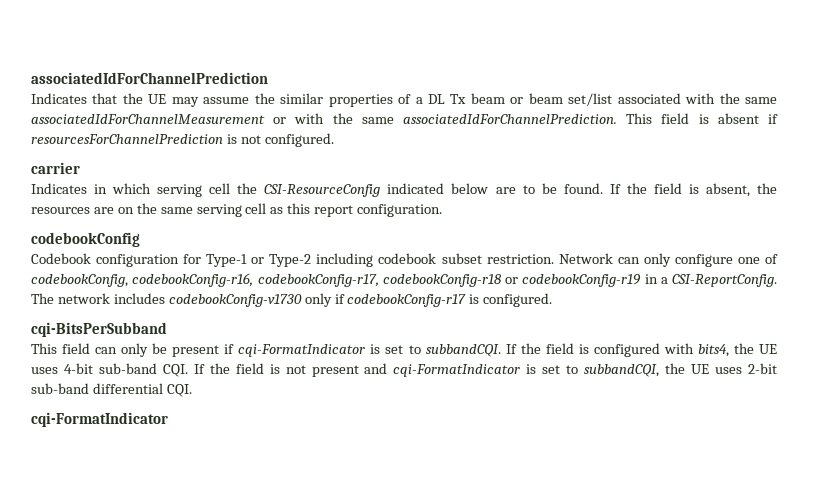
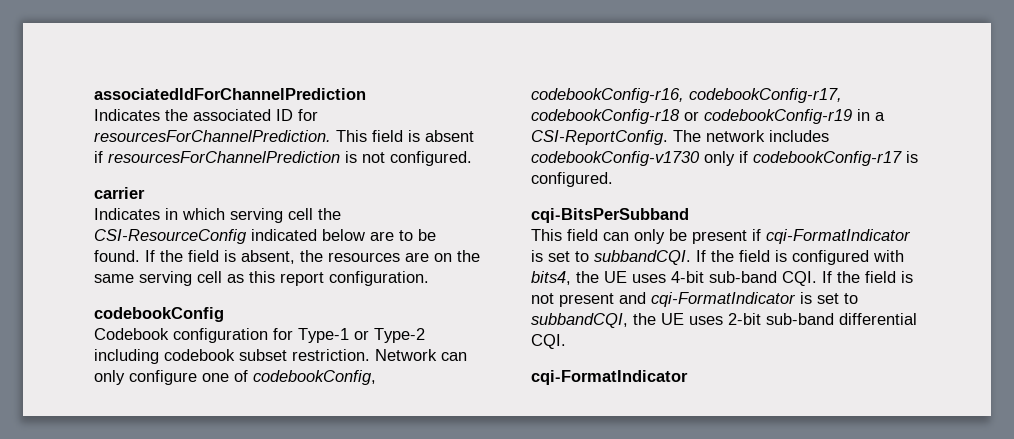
- Indicates that the UE may assume the similar properties of a DL Tx beam or beam set/list associated with the same associatedIdForChannelMeasurement or with the same associatedIdForChannelPrediction.
+ Indicates the associated ID for resourcesForChannelPrediction.

